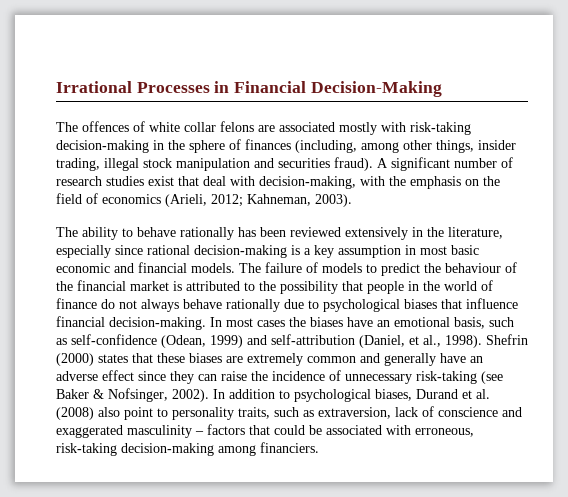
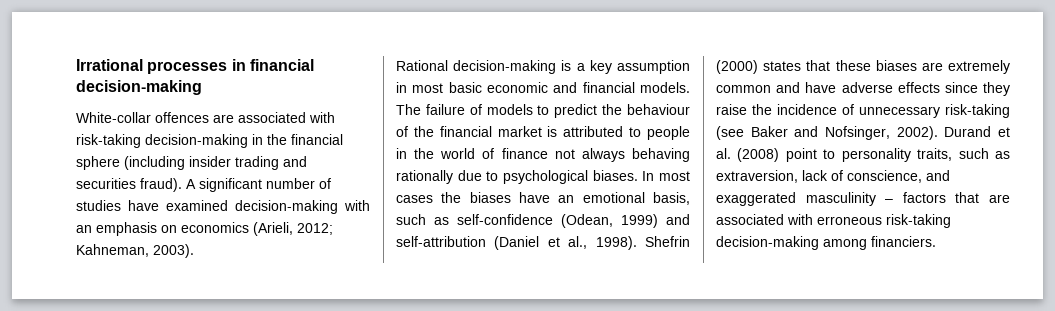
- Irrational Processes in Financial Decision-Making
- The offences of white collar felons are associated mostly with risk-taking decision-making in the sphere of finances (including, among other things, insider trading, illegal stock manipulation and securities fraud).
+ Irrational processes in financial decision-making
+ White-collar offences are associated with risk-taking decision-making in the financial sphere (including insider trading and securities fraud).
- A significant number of research studies exist that deal with decision-making, with the emphasis on the field of economics (Arieli, 2012; Kahneman, 2003).
+ A significant number of studies have examined decision-making with an emphasis on economics (Arieli, 2012; Kahneman, 2003).
- The ability to behave rationally has been reviewed extensively in the literature, especially since rational decision-making is a key assumption in most basic economic and financial models.
+ Rational decision-making is a key assumption in most basic economic and financial models.
- The failure of models to predict the behaviour of the financial market is attributed to the possibility that people in the world of finance do not always behave rationally due to psychological biases that influence financial decision-making.
+ The failure of models to predict the behaviour of the financial market is attributed to people in the world of finance not always behaving rationally due to psychological biases.
- In most cases the biases have an emotional basis, such as self-confidence (Odean, 1999) and self-attribution (Daniel, et al., 1998).
+ In most cases the biases have an emotional basis, such as self-confidence (Odean, 1999) and self-attribution (Daniel et al., 1998).
- Shefrin (2000) states that these biases are extremely common and generally have an adverse effect since they can raise the incidence of unnecessary risk-taking (see Baker & Nofsinger, 2002).
+ Shefrin (2000) states that these biases are extremely common and have adverse effects since they raise the incidence of unnecessary risk-taking (see Baker and Nofsinger, 2002).
- In addition to psychological biases, Durand et al. (2008) also point to personality traits, such as extraversion, lack of conscience and exaggerated masculinity – factors that could be associated with erroneous, risk-taking decision-making among financiers.
+ Durand et al. (2008) point to personality traits, such as extraversion, lack of conscience, and exaggerated masculinity – factors that are associated with erroneous risk-taking decision-making among financiers.

